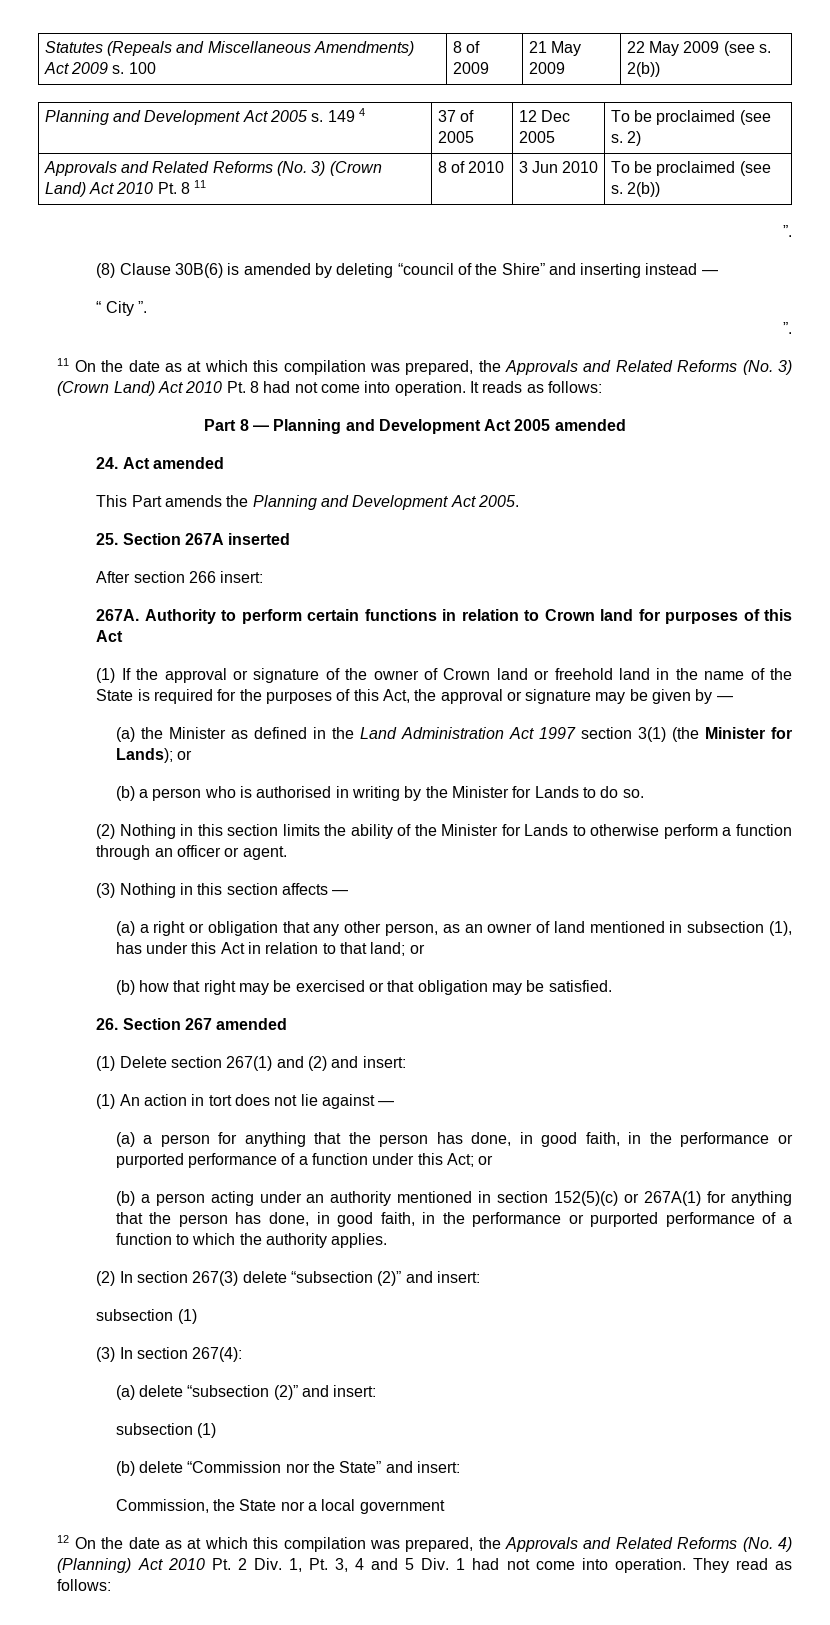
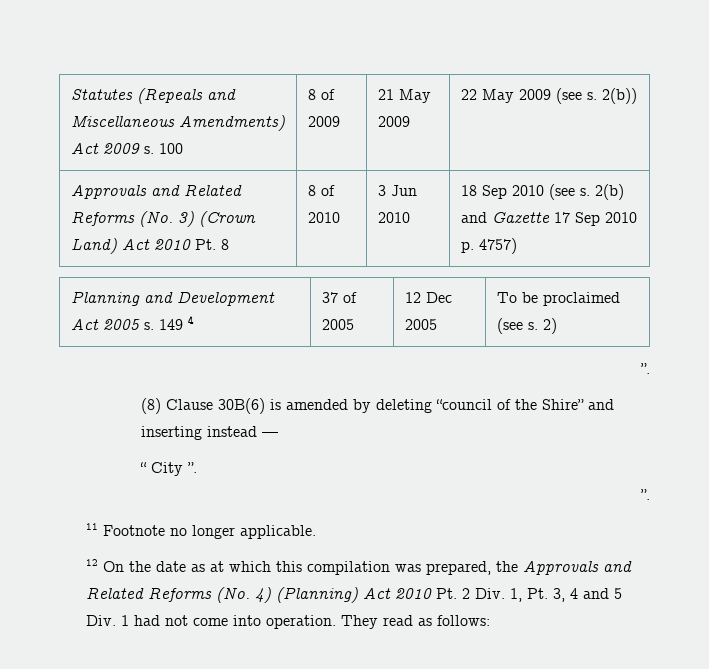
+ Approvals and Related Reforms (No. 3) (Crown Land) Act 2010 Pt. 8 | 8 of 2010 | 3 Jun 2010 | 18 Sep 2010 (see s. 2(b) and Gazette 17 Sep 2010 p. 4757)
- Approvals and Related Reforms (No. 3) (Crown Land) Act 2010 Pt. 8 11 | 8 of 2010 | 3 Jun 2010 | To be proclaimed (see s. 2(b))
- 11 On the date as at which this compilation was prepared, the Approvals and Related Reforms (No. 3) (Crown Land) Act 2010 Pt. 8 had not come into operation. It reads as follows:
- Part 8 — Planning and Development Act 2005 amended
- 24. Act amended
- This Part amends the Planning and Development Act 2005.
- 25. Section 267A inserted
- After section 266 insert:
- 267A. Authority to perform certain functions in relation to Crown land for purposes of this Act
- (1) If the approval or signature of the owner of Crown land or freehold land in the name of the State is required for the purposes of this Act, the approval or signature may be given by —
- (a) the Minister as defined in the Land Administration Act 1997 section 3(1) (the Minister for Lands); or
- (b) a person who is authorised in writing by the Minister for Lands to do so.
- (2) Nothing in this section limits the ability of the Minister for Lands to otherwise perform a function through an officer or agent.
- (3) Nothing in this section affects —
- (a) a right or obligation that any other person, as an owner of land mentioned in subsection (1), has under this Act in relation to that land; or
- (b) how that right may be exercised or that obligation may be satisfied.
- 26. Section 267 amended
- (1) Delete section 267(1) and (2) and insert:
- (1) An action in tort does not lie against —
- (a) a person for anything that the person has done, in good faith, in the performance or purported performance of a function under this Act; or
- (b) a person acting under an authority mentioned in section 152(5)(c) or 267A(1) for anything that the person has done, in good faith, in the performance or purported performance of a function to which the authority applies.
- (2) In section 267(3) delete “subsection (2)” and insert:
- subsection (1)
- (3) In section 267(4):
- (a) delete “subsection (2)” and insert:
- subsection (1)
- (b) delete “Commission nor the State” and insert:
- Commission, the State nor a local government
+ 11 Footnote no longer applicable.

